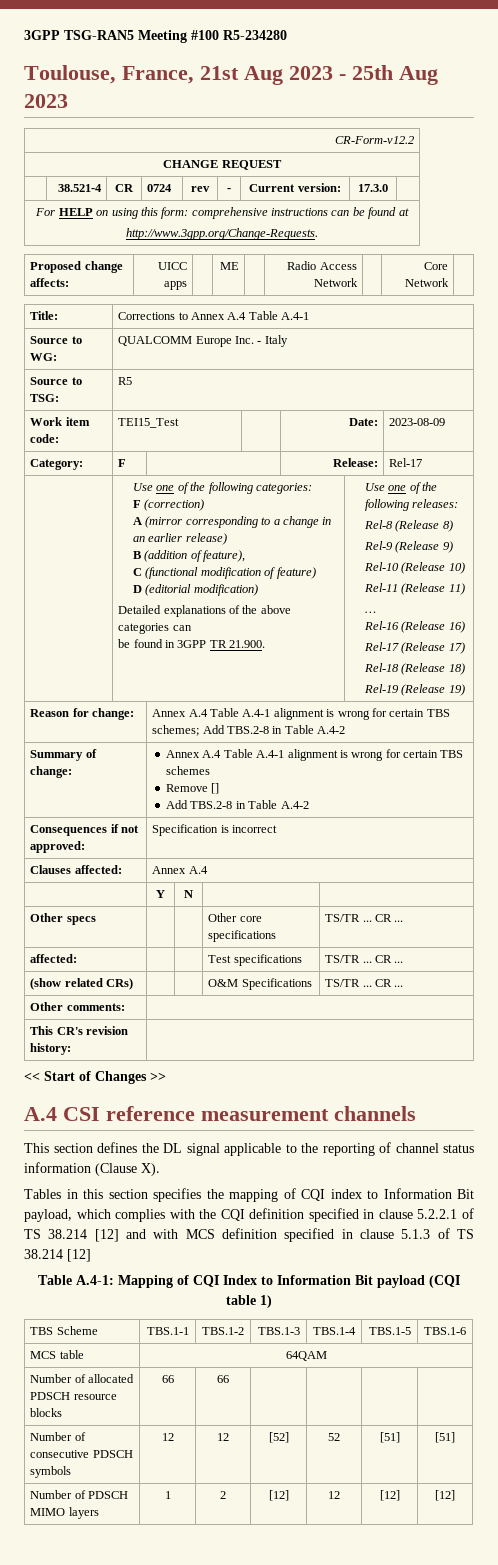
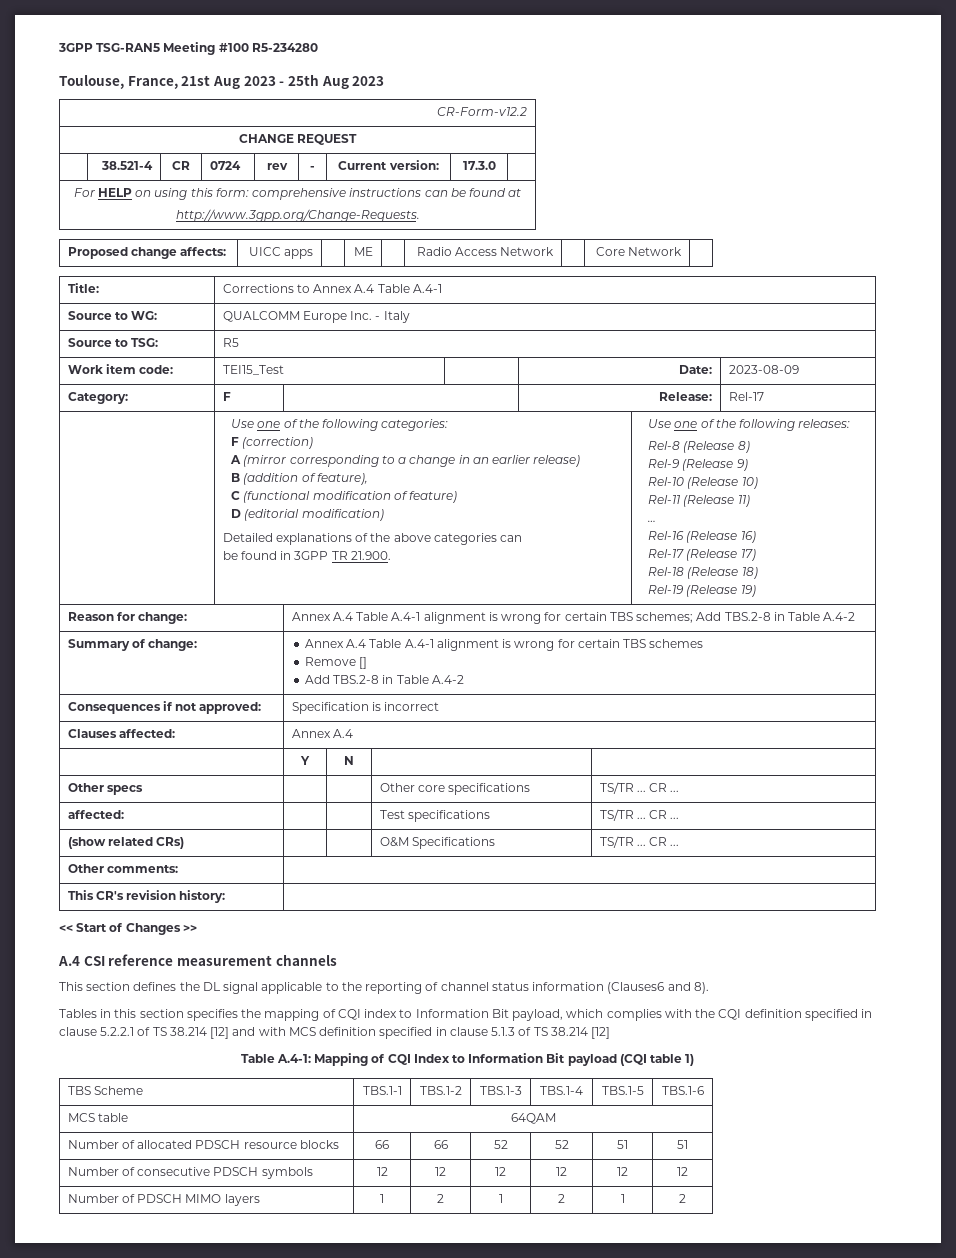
- This section defines the DL signal applicable to the reporting of channel status information (Clause X).
+ This section defines the DL signal applicable to the reporting of channel status information (Clauses6 and 8).
- Number of allocated PDSCH resource blocks | 66 | 66 | | | |
+ Number of allocated PDSCH resource blocks | 66 | 66 | 52 | 52 | 51 | 51
- Number of consecutive PDSCH symbols | 12 | 12 | [52] | 52 | [51] | [51]
+ Number of consecutive PDSCH symbols | 12 | 12 | 12 | 12 | 12 | 12
- Number of PDSCH MIMO layers | 1 | 2 | [12] | 12 | [12] | [12]
+ Number of PDSCH MIMO layers | 1 | 2 | 1 | 2 | 1 | 2

